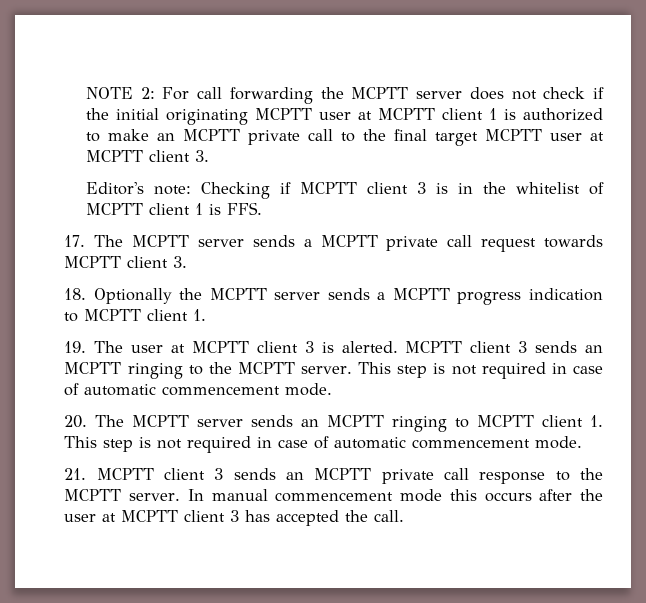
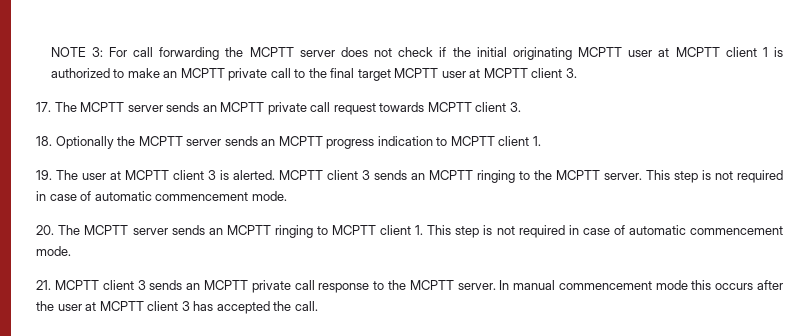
- NOTE 2: For call forwarding the MCPTT server does not check if the initial originating MCPTT user at MCPTT client 1 is authorized to make an MCPTT private call to the final target MCPTT user at MCPTT client 3.
+ NOTE 3: For call forwarding the MCPTT server does not check if the initial originating MCPTT user at MCPTT client 1 is authorized to make an MCPTT private call to the final target MCPTT user at MCPTT client 3.
- Editor's note: Checking if MCPTT client 3 is in the whitelist of MCPTT client 1 is FFS.
- 17. The MCPTT server sends a MCPTT private call request towards MCPTT client 3.
+ 17. The MCPTT server sends an MCPTT private call request towards MCPTT client 3.
- 18. Optionally the MCPTT server sends a MCPTT progress indication to MCPTT client 1.
+ 18. Optionally the MCPTT server sends an MCPTT progress indication to MCPTT client 1.

